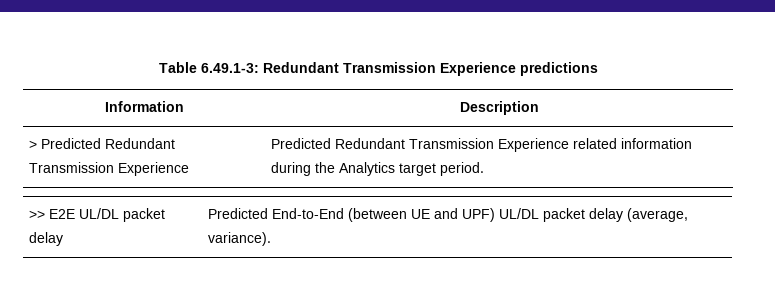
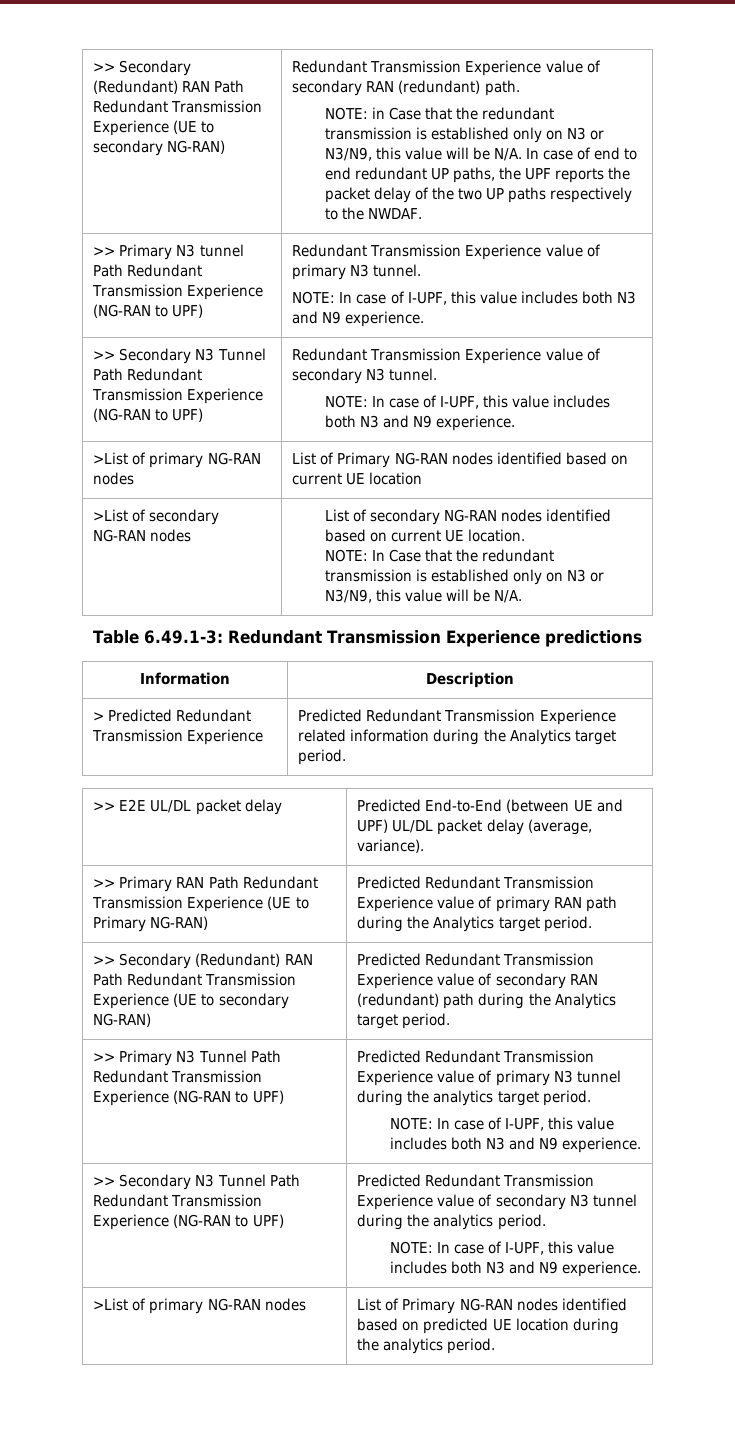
+ >> Secondary (Redundant) RAN Path Redundant Transmission Experience (UE to secondary NG-RAN) | Redundant Transmission Experience value of secondary RAN (redundant) path.
+ NOTE: in Case that the redundant transmission is established only on N3 or N3/N9, this value will be N/A. In case of end to end redundant UP paths, the UPF reports the packet delay of the two UP paths respectively to the NWDAF.
+ >> Primary N3 tunnel Path Redundant Transmission Experience (NG-RAN to UPF) | Redundant Transmission Experience value of primary N3 tunnel.
+ NOTE: In case of I-UPF, this value includes both N3 and N9 experience.
+ >> Secondary N3 Tunnel Path Redundant Transmission Experience (NG-RAN to UPF) | Redundant Transmission Experience value of secondary N3 tunnel.
+ NOTE: In case of I-UPF, this value includes both N3 and N9 experience.
+ >List of primary NG-RAN nodes | List of Primary NG-RAN nodes identified based on current UE location
+ >List of secondary NG-RAN nodes | List of secondary NG-RAN nodes identified based on current UE location.
+ NOTE: In Case that the redundant transmission is established only on N3 or N3/N9, this value will be N/A.
+ >> Primary RAN Path Redundant Transmission Experience (UE to Primary NG-RAN) | Predicted Redundant Transmission Experience value of primary RAN path during the Analytics target period.
+ >> Secondary (Redundant) RAN Path Redundant Transmission Experience (UE to secondary NG-RAN) | Predicted Redundant Transmission Experience value of secondary RAN (redundant) path during the Analytics target period.
+ >> Primary N3 Tunnel Path Redundant Transmission Experience (NG-RAN to UPF) | Predicted Redundant Transmission Experience value of primary N3 tunnel during the analytics target period.
+ NOTE: In case of I-UPF, this value includes both N3 and N9 experience.
+ >> Secondary N3 Tunnel Path Redundant Transmission Experience (NG-RAN to UPF) | Predicted Redundant Transmission Experience value of secondary N3 tunnel during the analytics period.
+ NOTE: In case of I-UPF, this value includes both N3 and N9 experience.
+ >List of primary NG-RAN nodes | List of Primary NG-RAN nodes identified based on predicted UE location during the analytics period.

